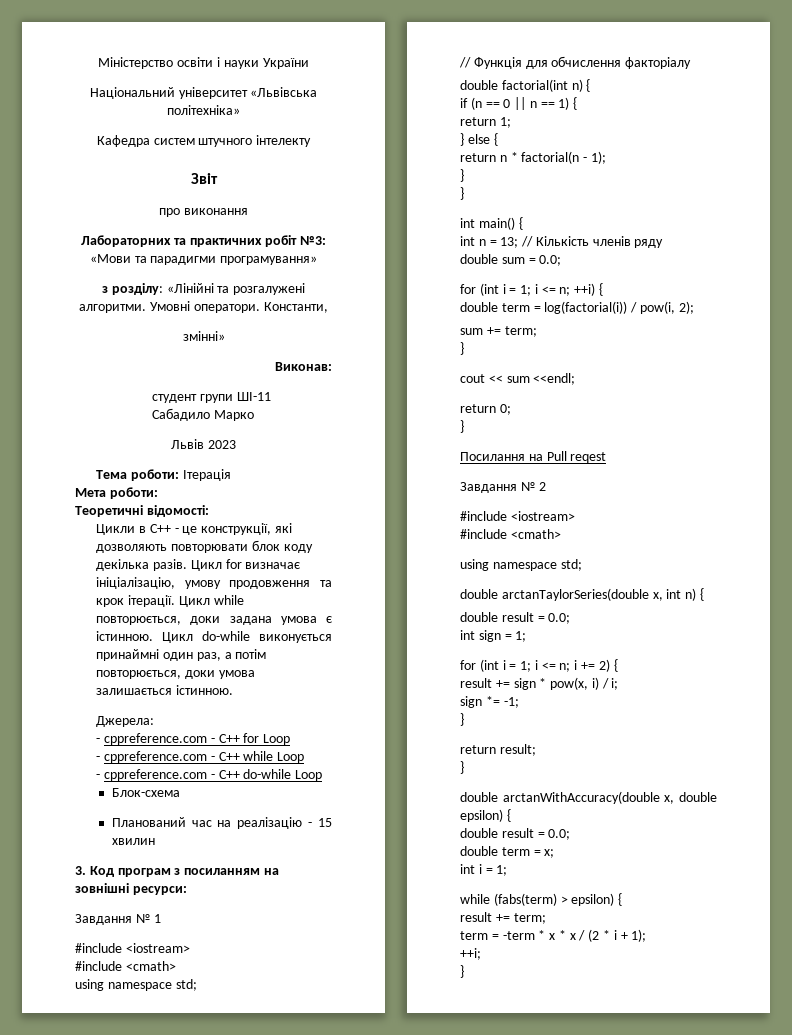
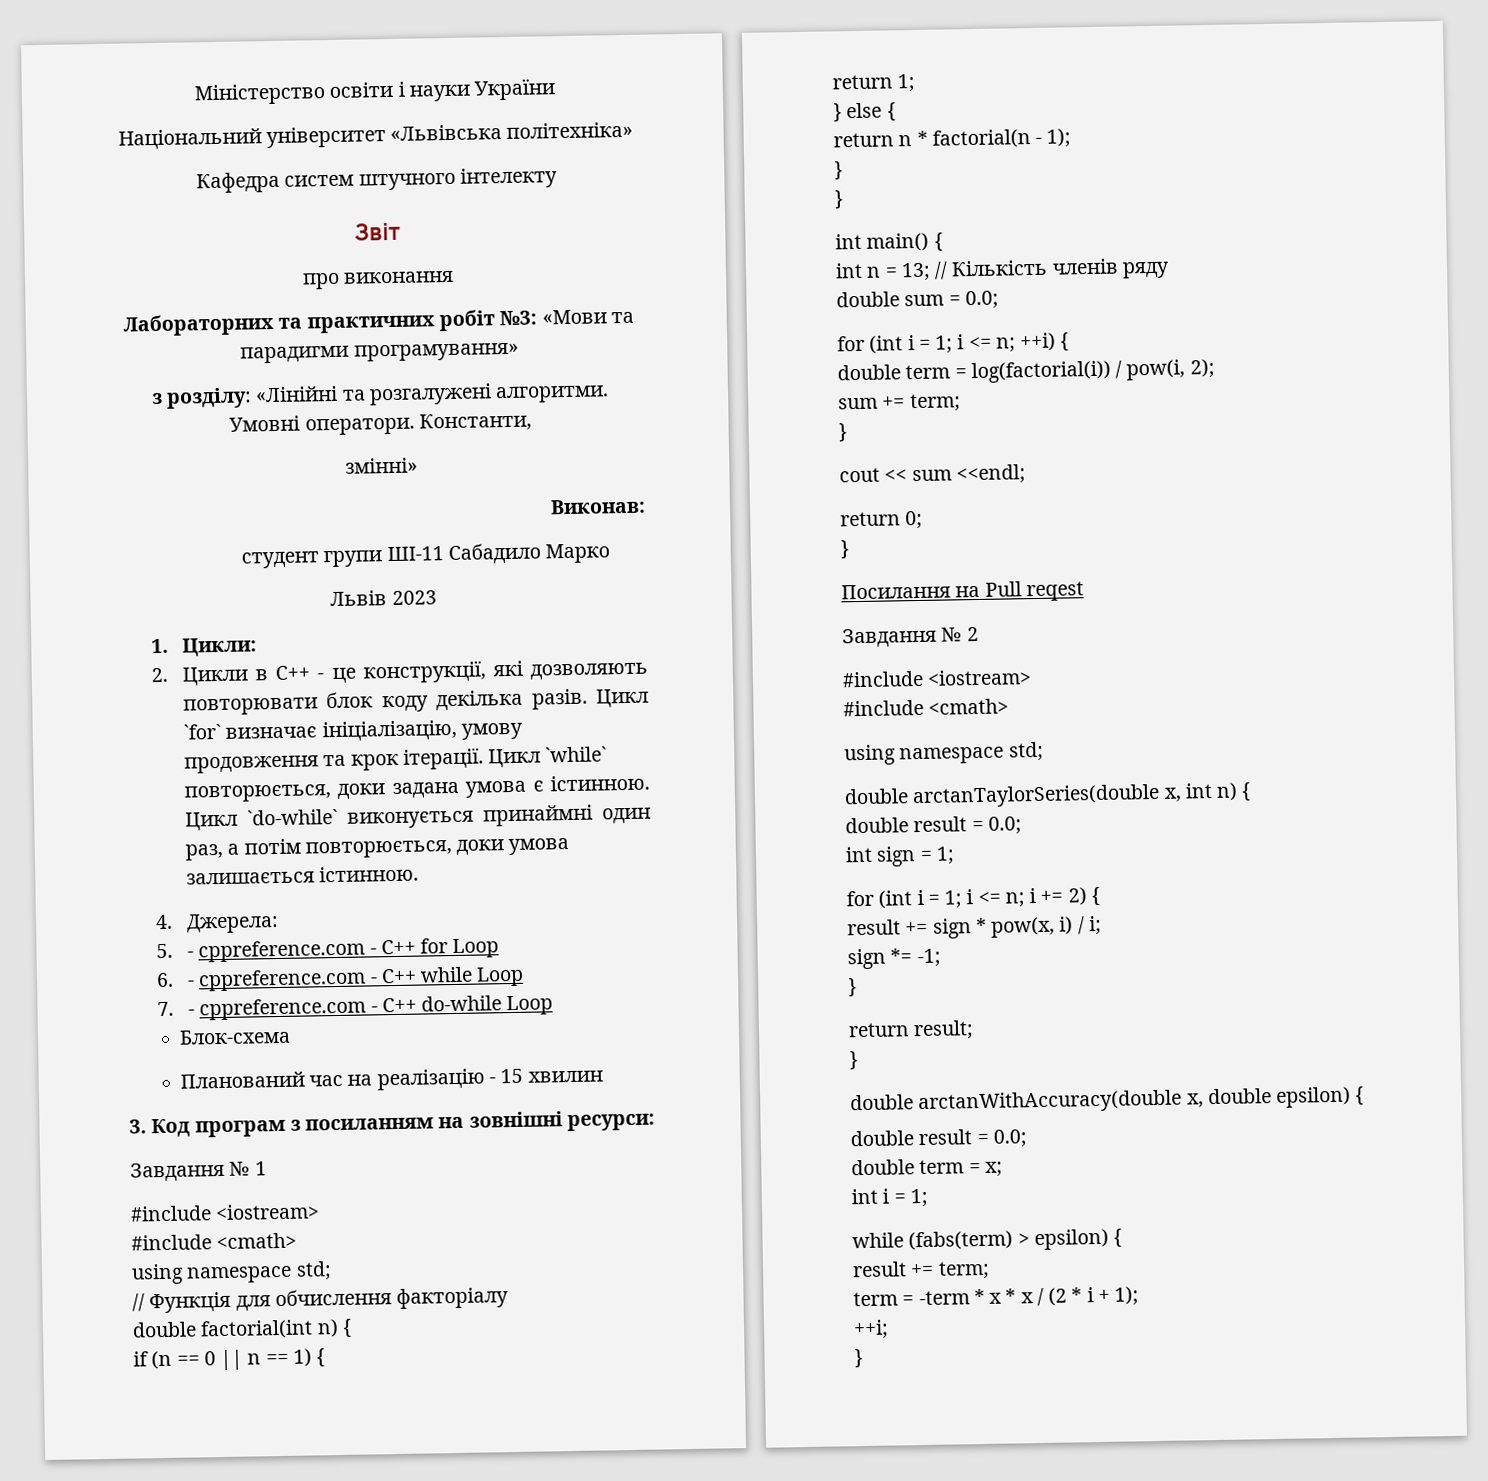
- Тема роботи: Ітерація
- Мета роботи:
- Теоретичні відомості:
- Цикли в C++ - це конструкції, які дозволяють повторювати блок коду декілька разів.
+ 1. Цикли:
+ 2. Цикли в C++ - це конструкції, які дозволяють повторювати блок коду декілька разів.
- Цикл for визначає ініціалізацію, умову продовження та крок ітерації.
+ Цикл `for` визначає ініціалізацію, умову продовження та крок ітерації.
- Цикл while повторюється, доки задана умова є істинною.
+ Цикл `while` повторюється, доки задана умова є істинною.
- Цикл do-while виконується принаймні один раз, а потім повторюється, доки умова залишається істинною.
+ Цикл `do-while` виконується принаймні один раз, а потім повторюється, доки умова залишається істинною.
- Джерела:
+ 4. Джерела:
- - cppreference.com - C++ for Loop
+ 5. - cppreference.com - C++ for Loop
- - cppreference.com - C++ while Loop
+ 6. - cppreference.com - C++ while Loop
- - cppreference.com - C++ do-while Loop
+ 7. - cppreference.com - C++ do-while Loop

